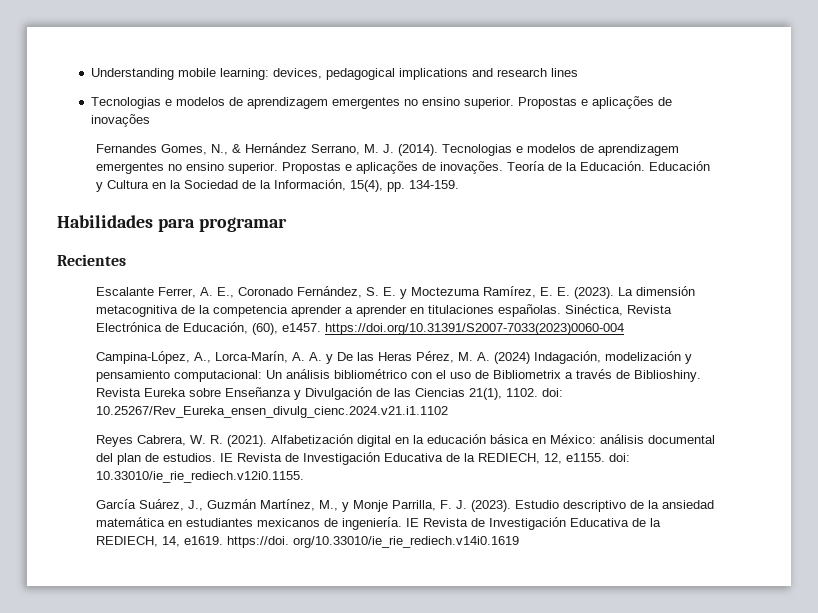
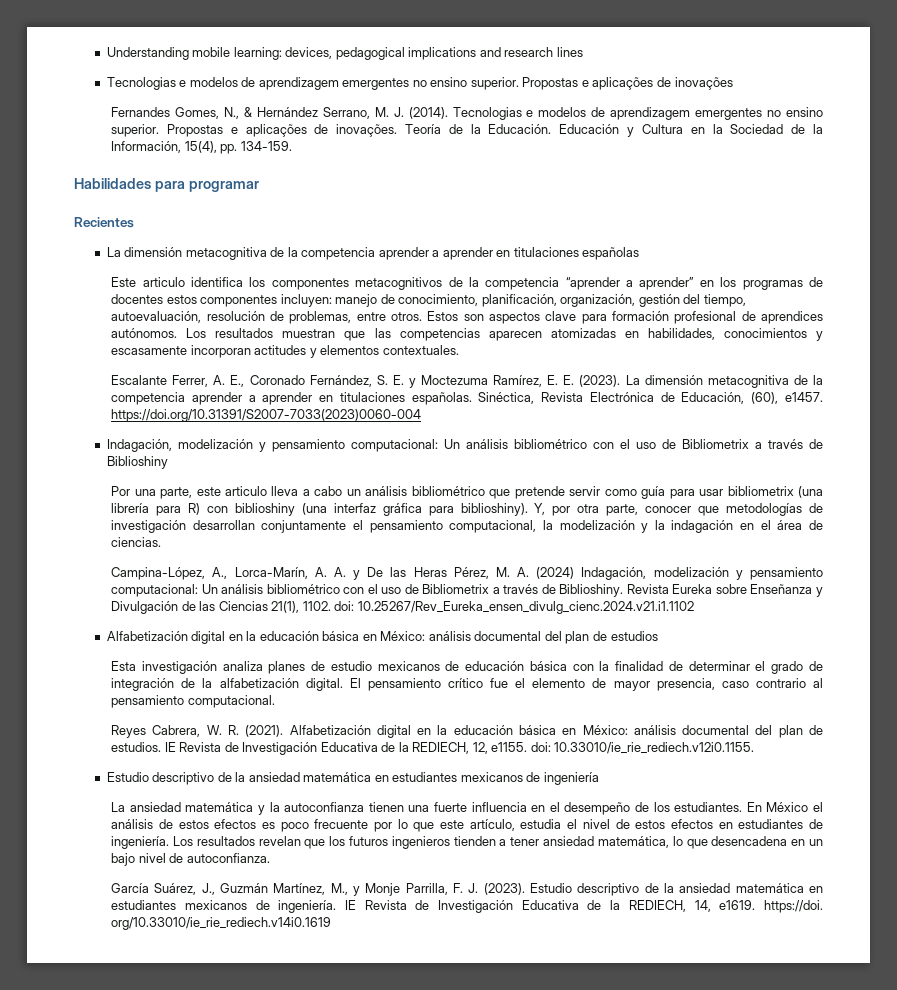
+ La dimensión metacognitiva de la competencia aprender a aprender en titulaciones españolas
+ Este articulo identifica los componentes metacognitivos de la competencia “aprender a aprender” en los programas de docentes estos componentes incluyen: manejo de conocimiento, planificación, organización, gestión del tiempo, autoevaluación, resolución de problemas, entre otros. Estos son aspectos clave para formación profesional de aprendices autónomos. Los resultados muestran que las competencias aparecen atomizadas en habilidades, conocimientos y escasamente incorporan actitudes y elementos contextuales.
+ Indagación, modelización y pensamiento computacional: Un análisis bibliométrico con el uso de Bibliometrix a través de Biblioshiny
+ Por una parte, este articulo lleva a cabo un análisis bibliométrico que pretende servir como guía para usar bibliometrix (una librería para R) con biblioshiny (una interfaz gráfica para biblioshiny). Y, por otra parte, conocer que metodologías de investigación desarrollan conjuntamente el pensamiento computacional, la modelización y la indagación en el área de ciencias.
+ Alfabetización digital en la educación básica en México: análisis documental del plan de estudios
+ Esta investigación analiza planes de estudio mexicanos de educación básica con la finalidad de determinar el grado de integración de la alfabetización digital. El pensamiento crítico fue el elemento de mayor presencia, caso contrario al pensamiento computacional.
+ Estudio descriptivo de la ansiedad matemática en estudiantes mexicanos de ingeniería
+ La ansiedad matemática y la autoconfianza tienen una fuerte influencia en el desempeño de los estudiantes. En México el análisis de estos efectos es poco frecuente por lo que este artículo, estudia el nivel de estos efectos en estudiantes de ingeniería. Los resultados revelan que los futuros ingenieros tienden a tener ansiedad matemática, lo que desencadena en un bajo nivel de autoconfianza.

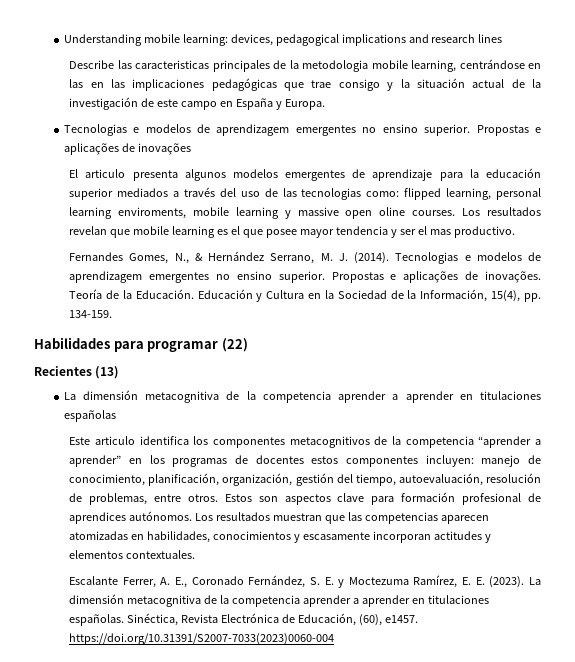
+ Describe las caracteristicas principales de la metodologia mobile learning, centrándose en las en las implicaciones pedagógicas que trae consigo y la situación actual de la investigación de este campo en España y Europa.
+ El articulo presenta algunos modelos emergentes de aprendizaje para la educación superior mediados a través del uso de las tecnologias como: flipped learning, personal learning enviroments, mobile learning y massive open oline courses. Los resultados revelan que mobile learning es el que posee mayor tendencia y ser el mas productivo.
- Habilidades para programar
+ Habilidades para programar (22)
- Recientes
+ Recientes (13)
- Indagación, modelización y pensamiento computacional: Un análisis bibliométrico con el uso de Bibliometrix a través de Biblioshiny
- Por una parte, este articulo lleva a cabo un análisis bibliométrico que pretende servir como guía para usar bibliometrix (una librería para R) con biblioshiny (una interfaz gráfica para biblioshiny). Y, por otra parte, conocer que metodologías de investigación desarrollan conjuntamente el pensamiento computacional, la modelización y la indagación en el área de ciencias.
- Campina-López, A., Lorca-Marín, A. A. y De las Heras Pérez, M. A. (2024) Indagación, modelización y pensamiento computacional: Un análisis bibliométrico con el uso de Bibliometrix a través de Biblioshiny. Revista Eureka sobre Enseñanza y Divulgación de las Ciencias 21(1), 1102. doi: 10.25267/Rev_Eureka_ensen_divulg_cienc.2024.v21.i1.1102
- Alfabetización digital en la educación básica en México: análisis documental del plan de estudios
- Esta investigación analiza planes de estudio mexicanos de educación básica con la finalidad de determinar el grado de integración de la alfabetización digital. El pensamiento crítico fue el elemento de mayor presencia, caso contrario al pensamiento computacional.
- Reyes Cabrera, W. R. (2021). Alfabetización digital en la educación básica en México: análisis documental del plan de estudios. IE Revista de Investigación Educativa de la REDIECH, 12, e1155. doi: 10.33010/ie_rie_rediech.v12i0.1155.
- Estudio descriptivo de la ansiedad matemática en estudiantes mexicanos de ingeniería
- La ansiedad matemática y la autoconfianza tienen una fuerte influencia en el desempeño de los estudiantes. En México el análisis de estos efectos es poco frecuente por lo que este artículo, estudia el nivel de estos efectos en estudiantes de ingeniería. Los resultados revelan que los futuros ingenieros tienden a tener ansiedad matemática, lo que desencadena en un bajo nivel de autoconfianza.
- García Suárez, J., Guzmán Martínez, M., y Monje Parrilla, F. J. (2023). Estudio descriptivo de la ansiedad matemática en estudiantes mexicanos de ingeniería. IE Revista de Investigación Educativa de la REDIECH, 14, e1619. https://doi. org/10.33010/ie_rie_rediech.v14i0.1619

